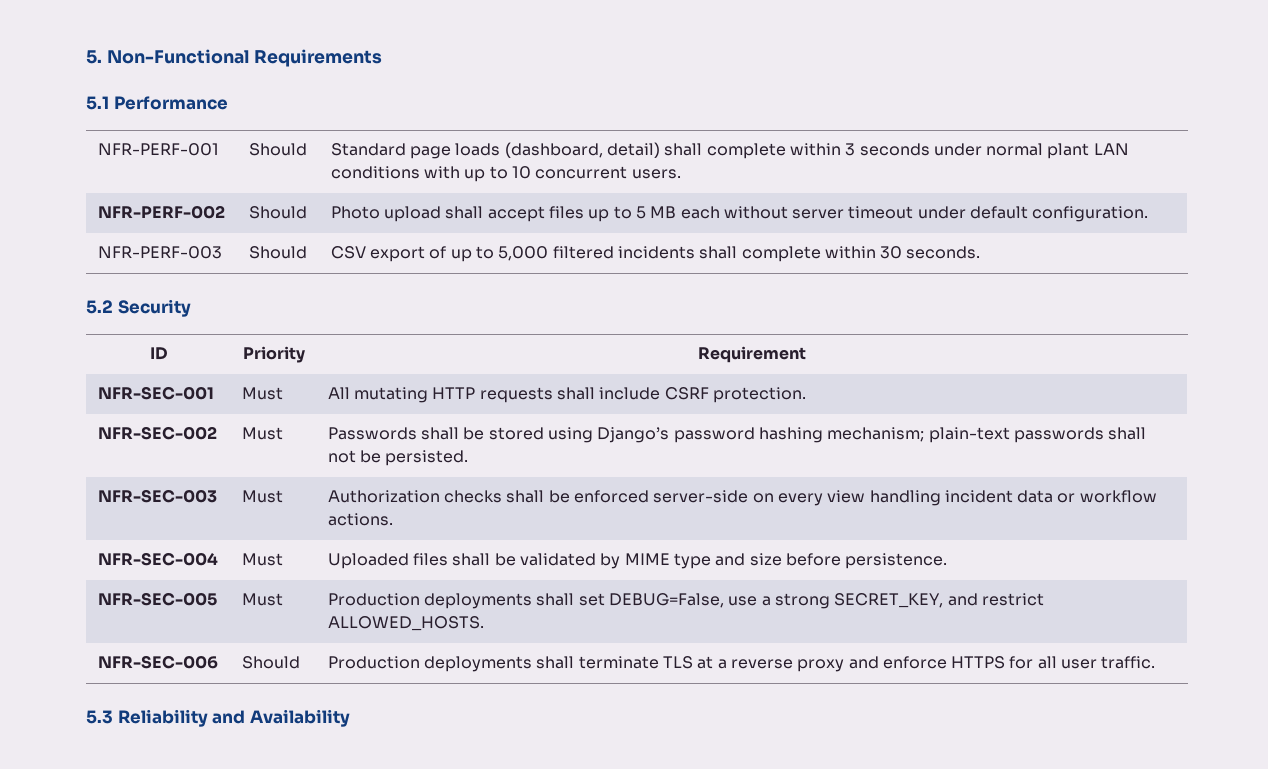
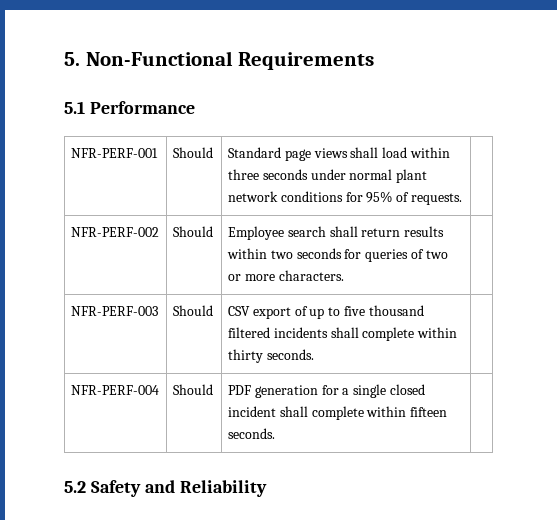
- NFR-PERF-001 | Should | Standard page loads (dashboard, detail) shall complete within 3 seconds under normal plant LAN conditions with up to 10 concurrent users.
- NFR-PERF-002 | Should | Photo upload shall accept files up to 5 MB each without server timeout under default configuration.
+ NFR-PERF-001 | Should | Standard page views shall load within three seconds under normal plant network conditions for 95% of requests. |
+ NFR-PERF-002 | Should | Employee search shall return results within two seconds for queries of two or more characters. |
- NFR-PERF-003 | Should | CSV export of up to 5,000 filtered incidents shall complete within 30 seconds.
- 5.2 Security
- ID | Priority | Requirement
- NFR-SEC-001 | Must | All mutating HTTP requests shall include CSRF protection.
- NFR-SEC-002 | Must | Passwords shall be stored using Django’s password hashing mechanism; plain-text passwords shall not be persisted.
- NFR-SEC-003 | Must | Authorization checks shall be enforced server-side on every view handling incident data or workflow actions.
- NFR-SEC-004 | Must | Uploaded files shall be validated by MIME type and size before persistence.
- NFR-SEC-005 | Must | Production deployments shall set DEBUG=False, use a strong SECRET_KEY, and restrict ALLOWED_HOSTS.
- NFR-SEC-006 | Should | Production deployments shall terminate TLS at a reverse proxy and enforce HTTPS for all user traffic.
- 5.3 Reliability and Availability
+ NFR-PERF-003 | Should | CSV export of up to five thousand filtered incidents shall complete within thirty seconds. |
+ NFR-PERF-004 | Should | PDF generation for a single closed incident shall complete within fifteen seconds. |
+ 5.2 Safety and Reliability

